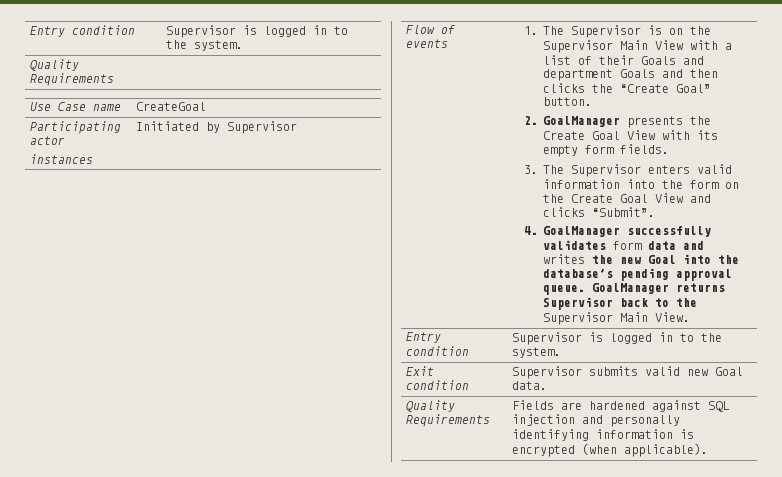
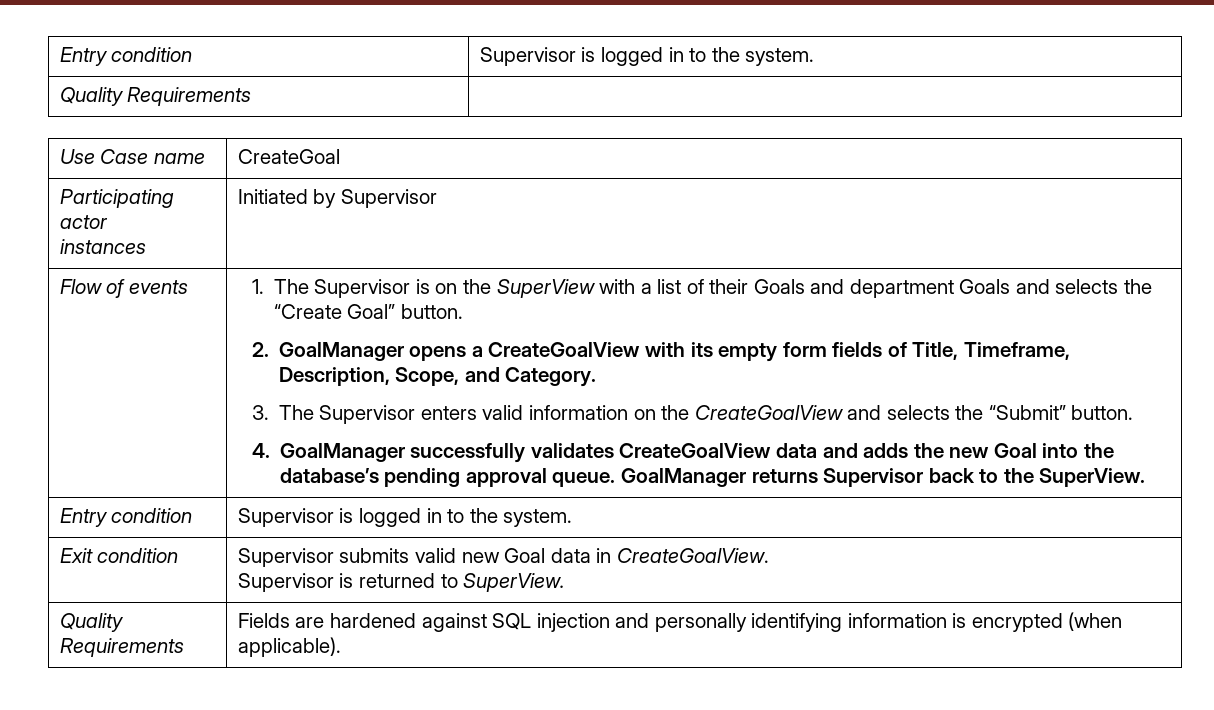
- 1. The Supervisor is on the Supervisor Main View with a list of their Goals and department Goals and then clicks the “Create Goal” button.
+ 1. The Supervisor is on the SuperView with a list of their Goals and department Goals and selects the “Create Goal” button.
- 2. GoalManager presents the Create Goal View with its empty form fields.
+ 2. GoalManager opens a CreateGoalView with its empty form fields of Title, Timeframe, Description, Scope, and Category.
- 3. The Supervisor enters valid information into the form on the Create Goal View and clicks “Submit”.
+ 3. The Supervisor enters valid information on the CreateGoalView and selects the “Submit” button.
- 4. GoalManager successfully validates form data and writes the new Goal into the database’s pending approval queue.
+ 4. GoalManager successfully validates CreateGoalView data and adds the new Goal into the database’s pending approval queue.
- GoalManager returns Supervisor back to the Supervisor Main View.
+ GoalManager returns Supervisor back to the SuperView.
- Exit condition | Supervisor submits valid new Goal data.
+ Exit condition | Supervisor submits valid new Goal data in CreateGoalView.
+ Supervisor is returned to SuperView.

